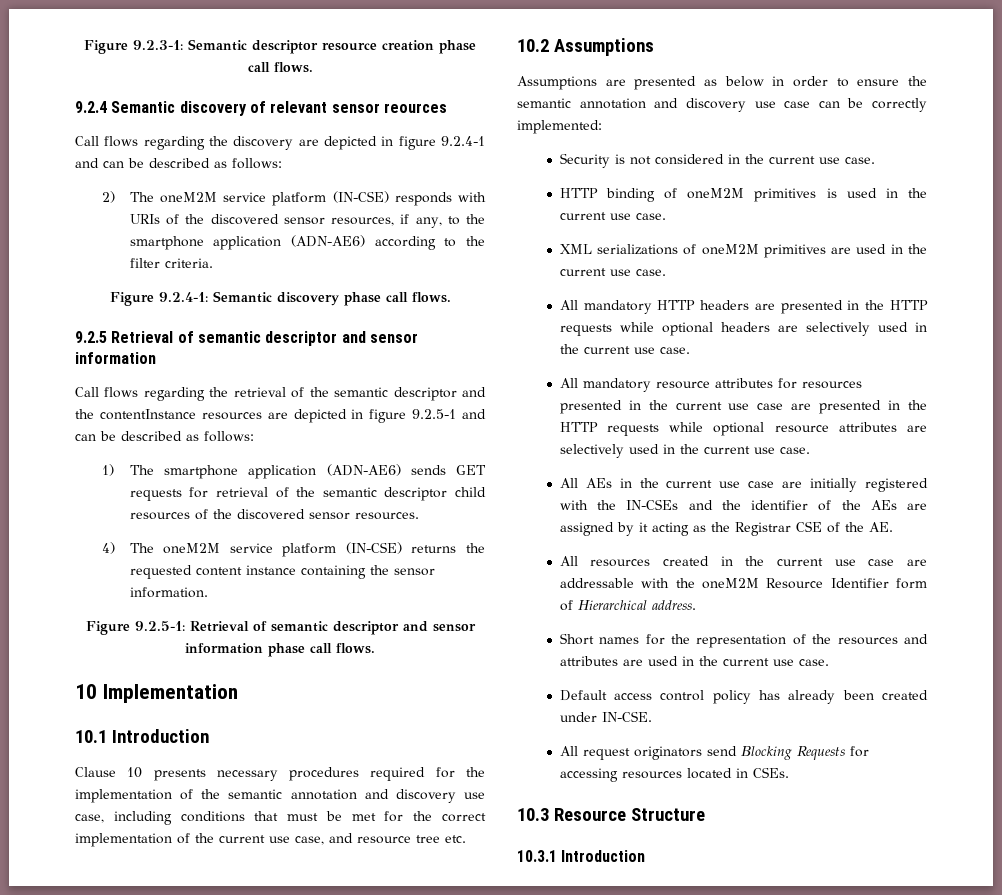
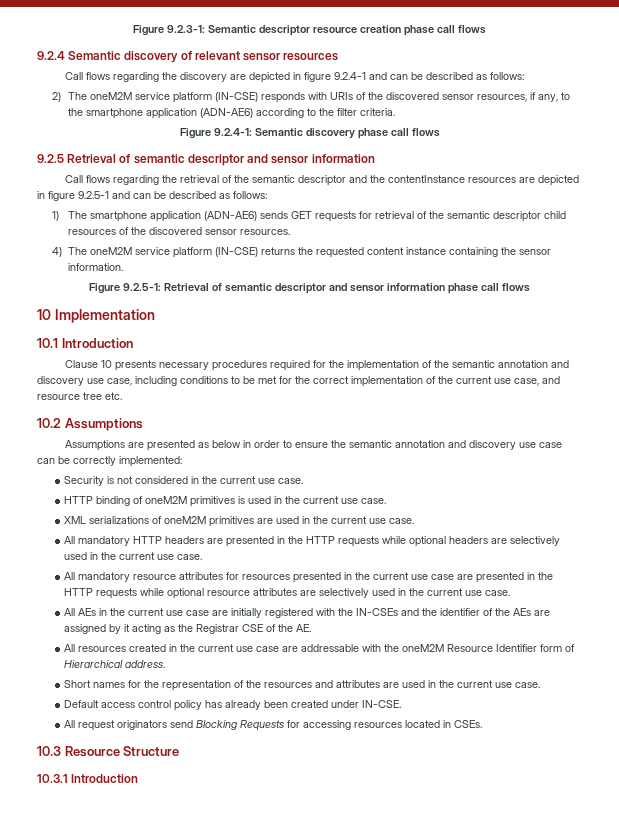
- Figure 9.2.3-1: Semantic descriptor resource creation phase call flows.
+ Figure 9.2.3-1: Semantic descriptor resource creation phase call flows
- 9.2.4 Semantic discovery of relevant sensor reources
+ 9.2.4 Semantic discovery of relevant sensor resources
- Figure 9.2.4-1: Semantic discovery phase call flows.
+ Figure 9.2.4-1: Semantic discovery phase call flows
- Figure 9.2.5-1: Retrieval of semantic descriptor and sensor information phase call flows.
+ Figure 9.2.5-1: Retrieval of semantic descriptor and sensor information phase call flows
- Clause 10 presents necessary procedures required for the implementation of the semantic annotation and discovery use case, including conditions that must be met for the correct implementation of the current use case, and resource tree etc.
+ Clause 10 presents necessary procedures required for the implementation of the semantic annotation and discovery use case, including conditions to be met for the correct implementation of the current use case, and resource tree etc.

